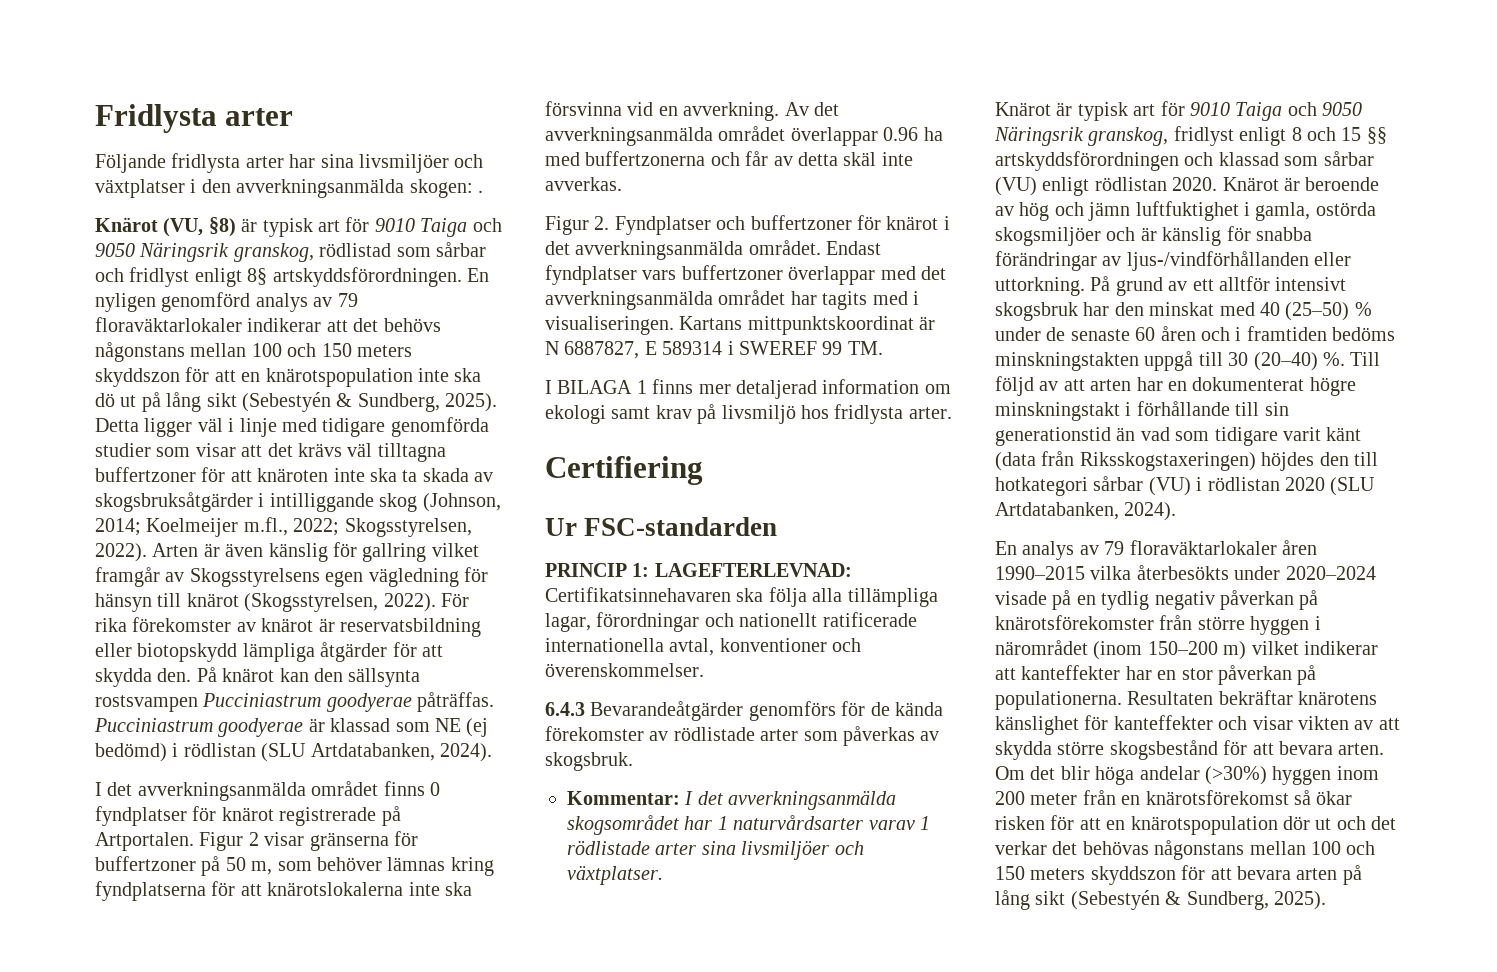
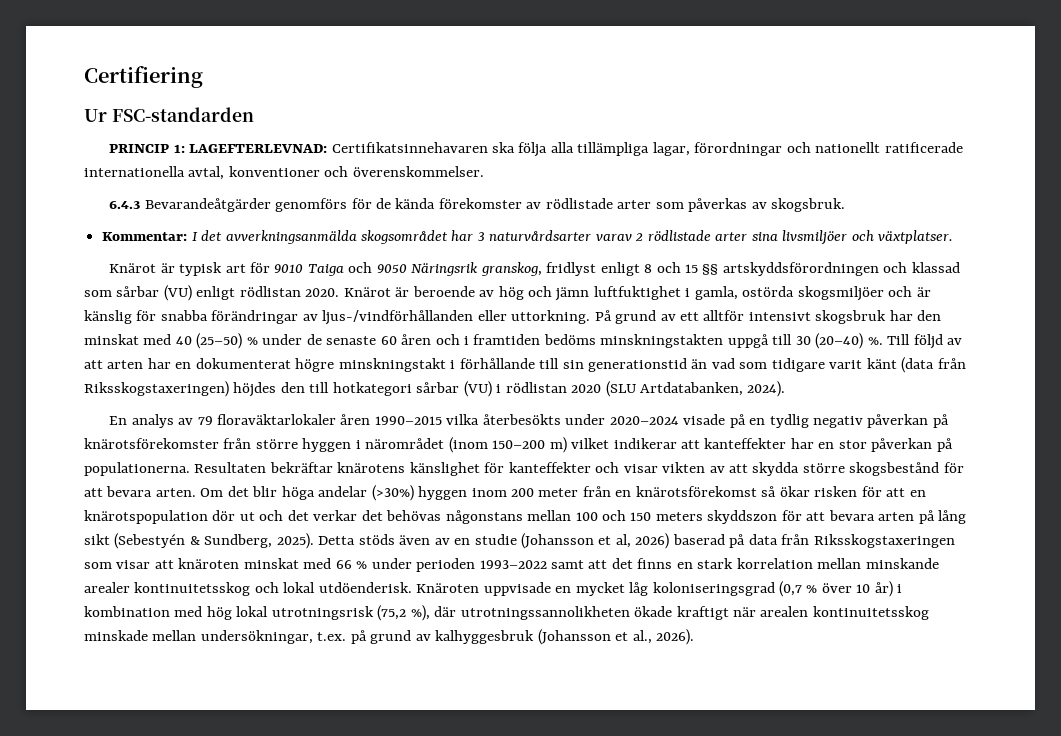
- Fridlysta arter
- Följande fridlysta arter har sina livsmiljöer och växtplatser i den avverkningsanmälda skogen: .
- Knärot (VU, §8) är typisk art för 9010 Taiga och 9050 Näringsrik granskog, rödlistad som sårbar och fridlyst enligt 8§ artskyddsförordningen. En nyligen genomförd analys av 79 floraväktarlokaler indikerar att det behövs någonstans mellan 100 och 150 meters skyddszon för att en knärotspopulation inte ska dö ut på lång sikt (Sebestyén & Sundberg, 2025). Detta ligger väl i linje med tidigare genomförda studier som visar att det krävs väl tilltagna buffertzoner för att knäroten inte ska ta skada av skogsbruksåtgärder i intilliggande skog (Johnson, 2014; Koelmeijer m.fl., 2022; Skogsstyrelsen, 2022). Arten är även känslig för gallring vilket framgår av Skogsstyrelsens egen vägledning för hänsyn till knärot (Skogsstyrelsen, 2022). För rika förekomster av knärot är reservatsbildning eller biotopskydd lämpliga åtgärder för att skydda den. På knärot kan den sällsynta rostsvampen Pucciniastrum goodyerae påträffas. Pucciniastrum goodyerae är klassad som NE (ej bedömd) i rödlistan (SLU Artdatabanken, 2024).
- I det avverkningsanmälda området finns 0 fyndplatser för knärot registrerade på Artportalen. Figur 2 visar gränserna för buffertzoner på 50 m, som behöver lämnas kring fyndplatserna för att knärotslokalerna inte ska försvinna vid en avverkning. Av det avverkningsanmälda området överlappar 0.96 ha med buffertzonerna och får av detta skäl inte avverkas.
- Figur 2. Fyndplatser och buffertzoner för knärot i det avverkningsanmälda området. Endast fyndplatser vars buffertzoner överlappar med det avverkningsanmälda området har tagits med i visualiseringen. Kartans mittpunktskoordinat är N 6887827, E 589314 i SWEREF 99 TM.
- I BILAGA 1 finns mer detaljerad information om ekologi samt krav på livsmiljö hos fridlysta arter.
- Kommentar: I det avverkningsanmälda skogsområdet har 1 naturvårdsarter varav 1 rödlistade arter sina livsmiljöer och växtplatser.
+ Kommentar: I det avverkningsanmälda skogsområdet har 3 naturvårdsarter varav 2 rödlistade arter sina livsmiljöer och växtplatser.
+ Detta stöds även av en studie (Johansson et al, 2026) baserad på data från Riksskogstaxeringen som visar att knäroten minskat med 66 % under perioden 1993–2022 samt att det finns en stark korrelation mellan minskande arealer kontinuitetsskog och lokal utdöenderisk. Knäroten uppvisade en mycket låg koloniseringsgrad (0,7 % över 10 år) i kombination med hög lokal utrotningsrisk (75,2 %), där utrotningssannolikheten ökade kraftigt när arealen kontinuitetsskog minskade mellan undersökningar, t.ex. på grund av kalhyggesbruk (Johansson et al., 2026).

